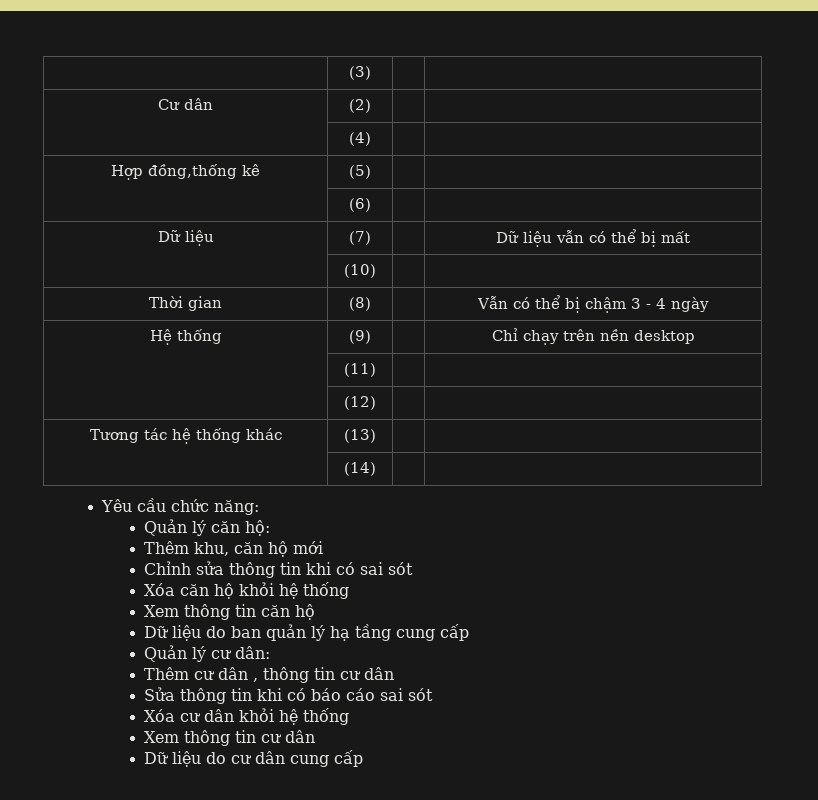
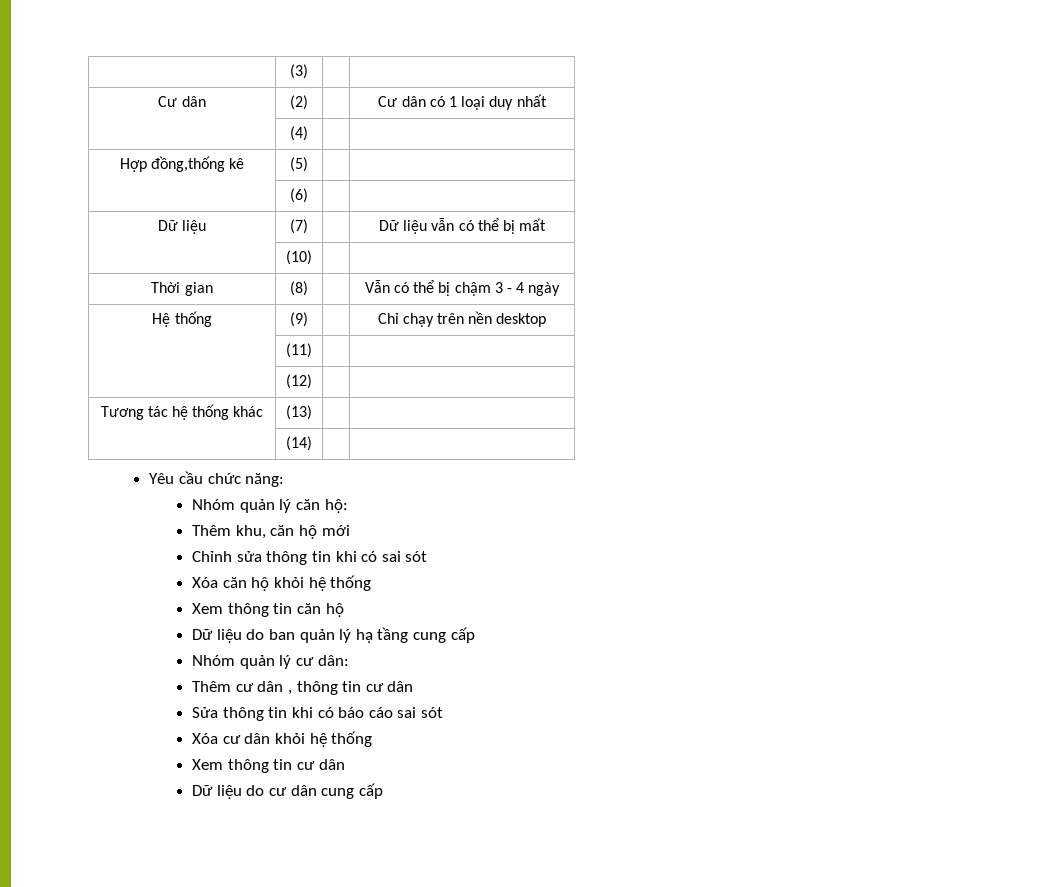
- Cư dân | (2) | |
+ Cư dân | (2) | | Cư dân có 1 loại duy nhất
- Quản lý căn hộ:
+ Nhóm quản lý căn hộ:
- Quản lý cư dân:
+ Nhóm quản lý cư dân:

